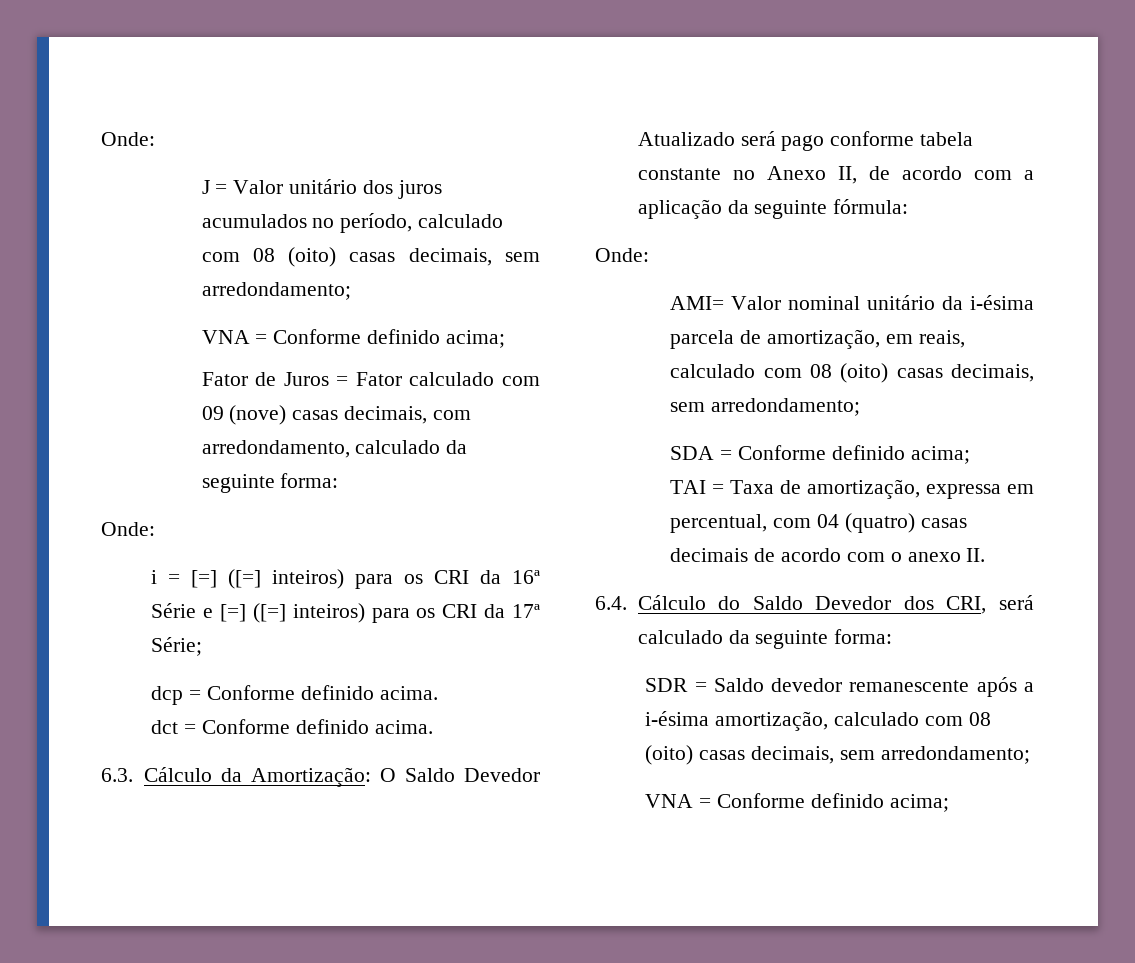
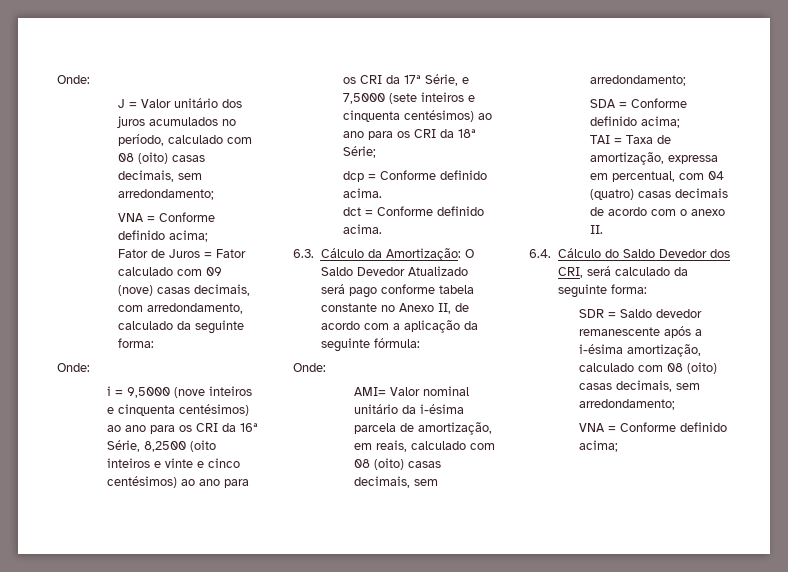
- i = [=] ([=] inteiros) para os CRI da 16ª Série e [=] ([=] inteiros) para os CRI da 17ª Série;
+ i = 9,5000 (nove inteiros e cinquenta centésimos) ao ano para os CRI da 16ª Série, 8,2500 (oito inteiros e vinte e cinco centésimos) ao ano para os CRI da 17ª Série, e 7,5000 (sete inteiros e cinquenta centésimos) ao ano para os CRI da 18ª Série;

